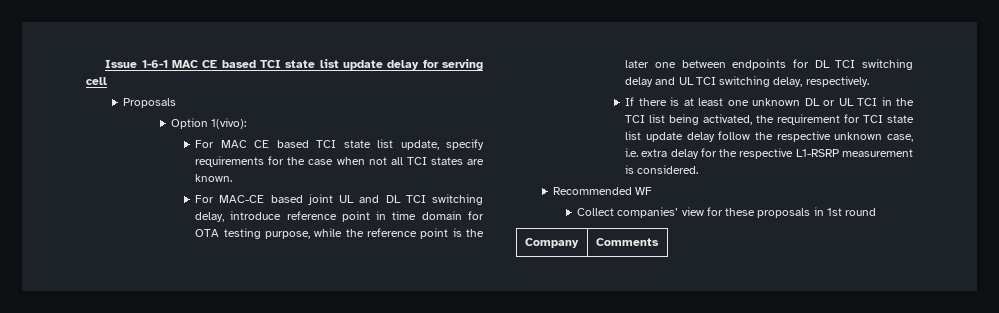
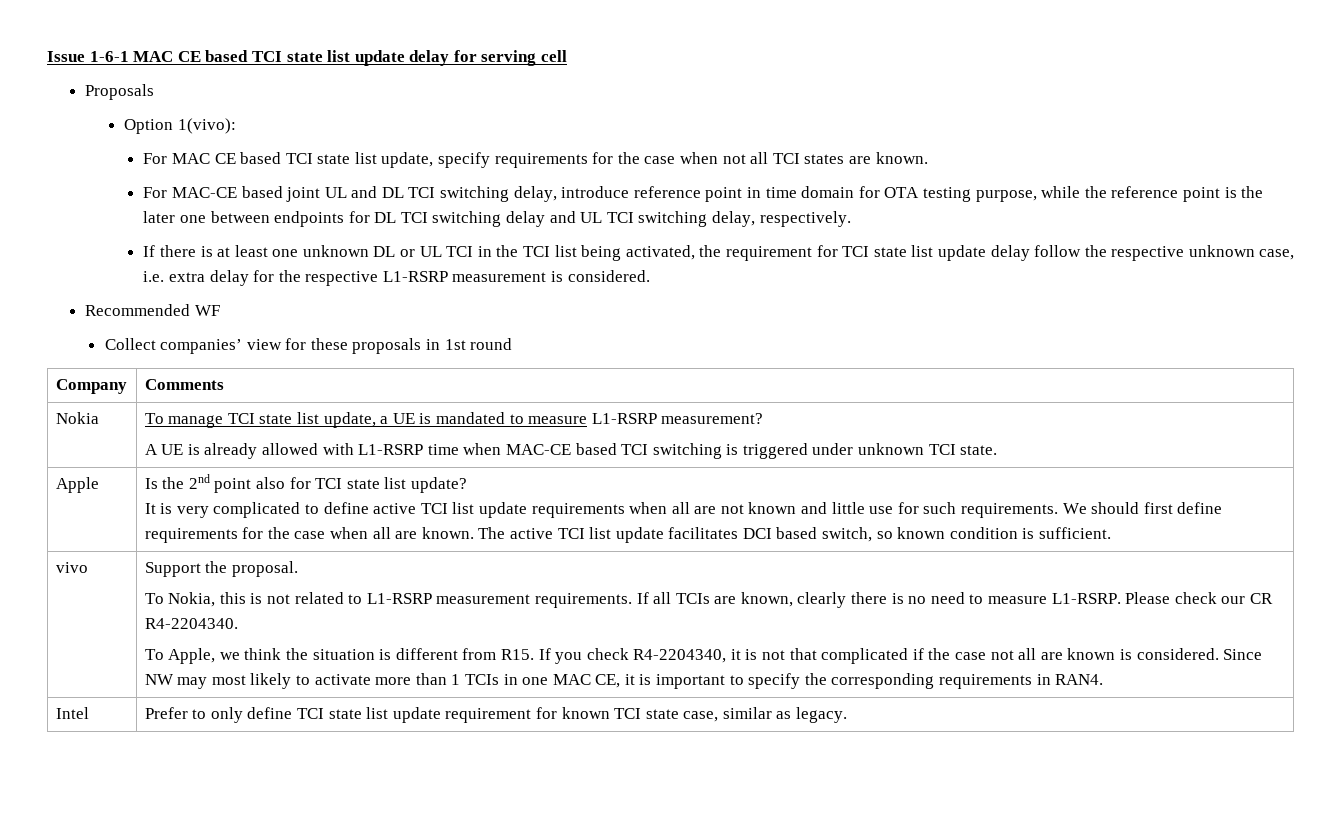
+ Nokia | To manage TCI state list update, a UE is mandated to measure L1-RSRP measurement?
+ A UE is already allowed with L1-RSRP time when MAC-CE based TCI switching is triggered under unknown TCI state.
+ Apple | Is the 2nd point also for TCI state list update?
+ It is very complicated to define active TCI list update requirements when all are not known and little use for such requirements. We should first define requirements for the case when all are known. The active TCI list update facilitates DCI based switch, so known condition is sufficient.
+ vivo | Support the proposal.
+ To Nokia, this is not related to L1-RSRP measurement requirements. If all TCIs are known, clearly there is no need to measure L1-RSRP. Please check our CR R4-2204340.
+ To Apple, we think the situation is different from R15. If you check R4-2204340, it is not that complicated if the case not all are known is considered. Since NW may most likely to activate more than 1 TCIs in one MAC CE, it is important to specify the corresponding requirements in RAN4.
+ Intel | Prefer to only define TCI state list update requirement for known TCI state case, similar as legacy.

